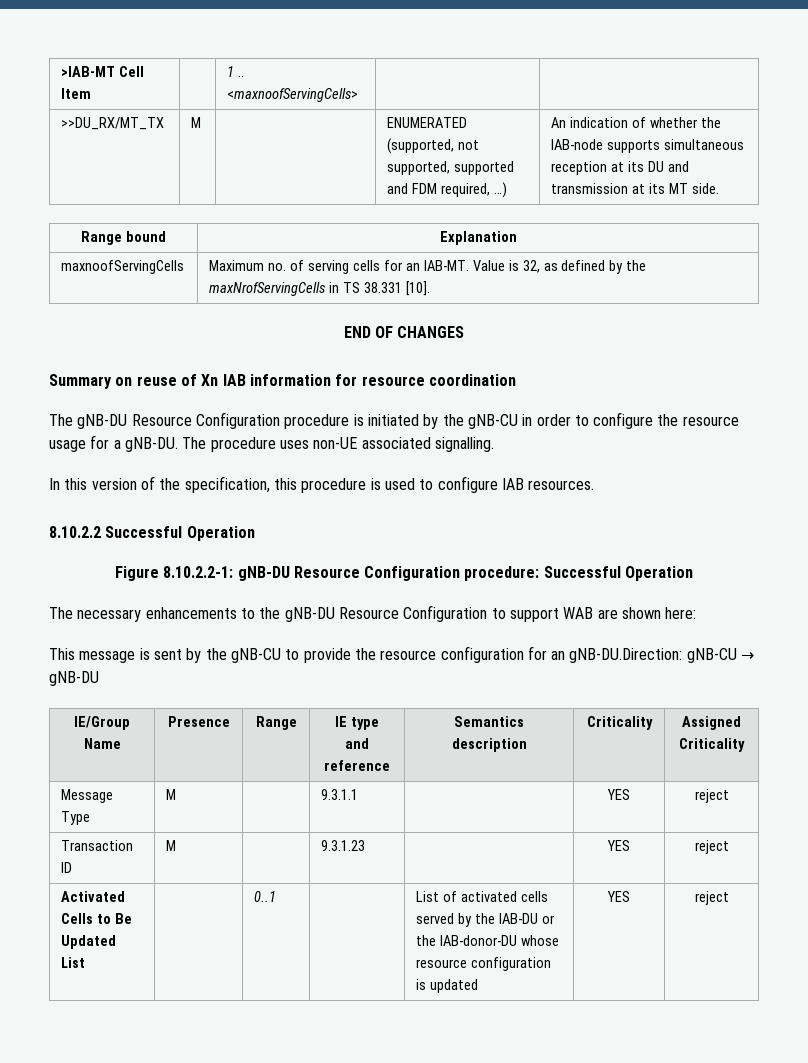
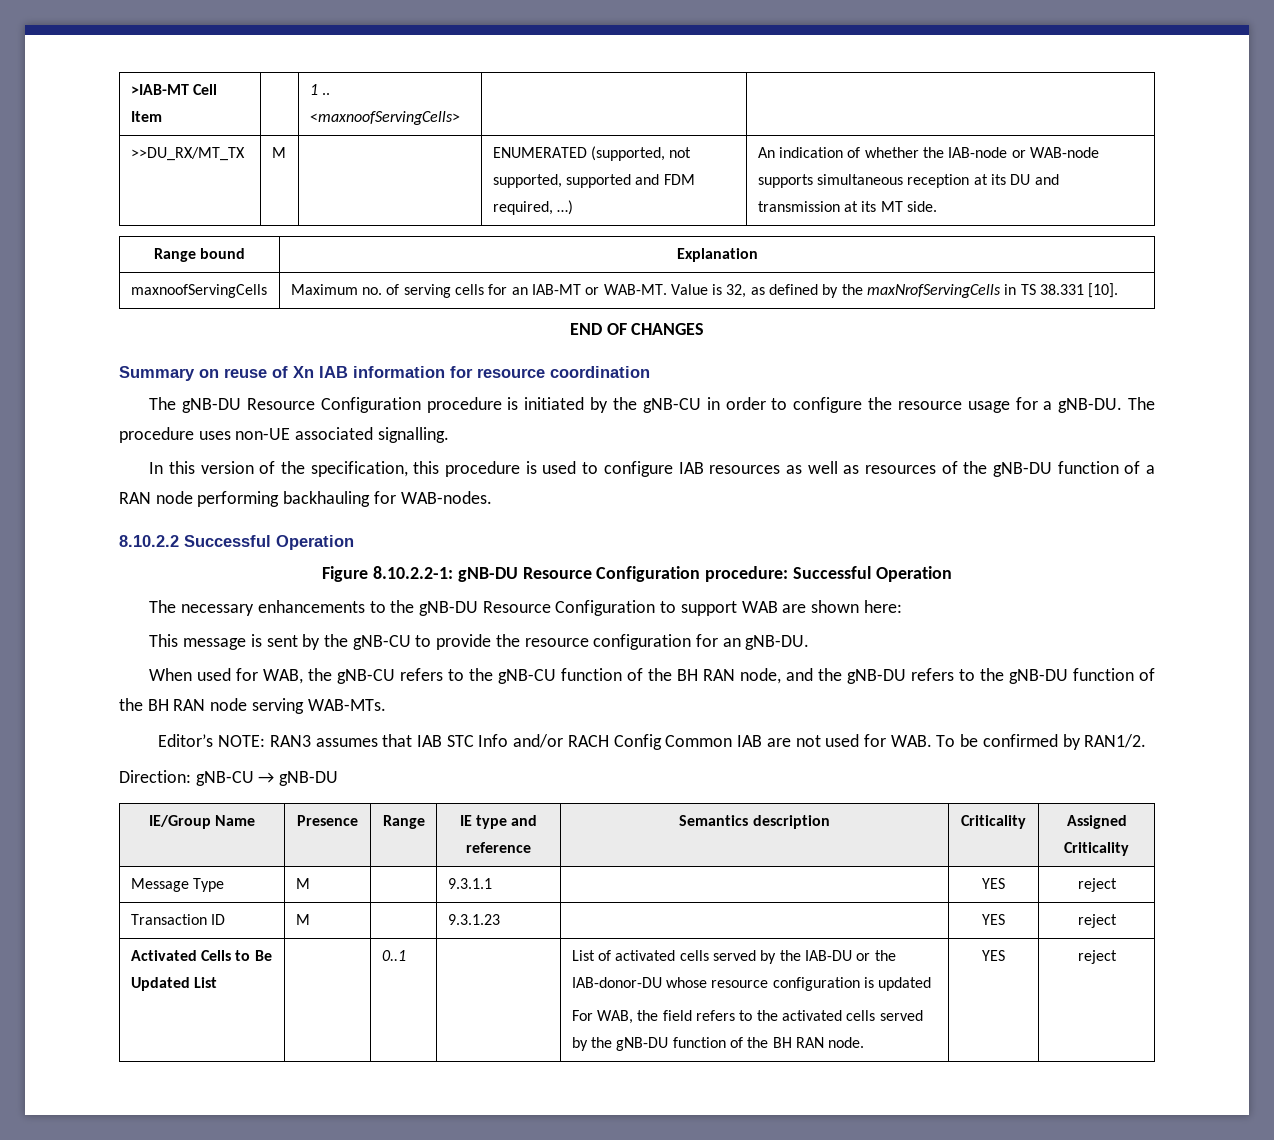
- >>DU_RX/MT_TX | M | | ENUMERATED (supported, not supported, supported and FDM required, …) | An indication of whether the IAB-node supports simultaneous reception at its DU and transmission at its MT side.
+ >>DU_RX/MT_TX | M | | ENUMERATED (supported, not supported, supported and FDM required, …) | An indication of whether the IAB-node or WAB-node supports simultaneous reception at its DU and transmission at its MT side.
- maxnoofServingCells | Maximum no. of serving cells for an IAB-MT. Value is 32, as defined by the maxNrofServingCells in TS 38.331 [10].
+ maxnoofServingCells | Maximum no. of serving cells for an IAB-MT or WAB-MT. Value is 32, as defined by the maxNrofServingCells in TS 38.331 [10].
- In this version of the specification, this procedure is used to configure IAB resources.
+ In this version of the specification, this procedure is used to configure IAB resources as well as resources of the gNB-DU function of a RAN node performing backhauling for WAB-nodes.
- This message is sent by the gNB-CU to provide the resource configuration for an gNB-DU.Direction: gNB-CU → gNB-DU
+ This message is sent by the gNB-CU to provide the resource configuration for an gNB-DU.
+ When used for WAB, the gNB-CU refers to the gNB-CU function of the BH RAN node, and the gNB-DU refers to the gNB-DU function of the BH RAN node serving WAB-MTs.
+ Editor’s NOTE: RAN3 assumes that IAB STC Info and/or RACH Config Common IAB are not used for WAB. To be confirmed by RAN1/2.
+ Direction: gNB-CU → gNB-DU
+ For WAB, the field refers to the activated cells served by the gNB-DU function of the BH RAN node.

